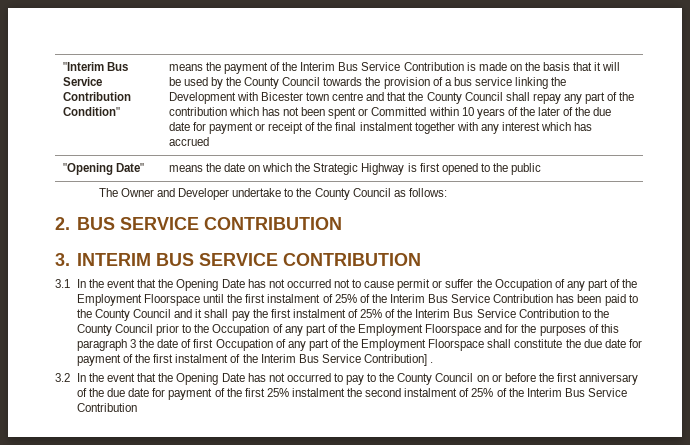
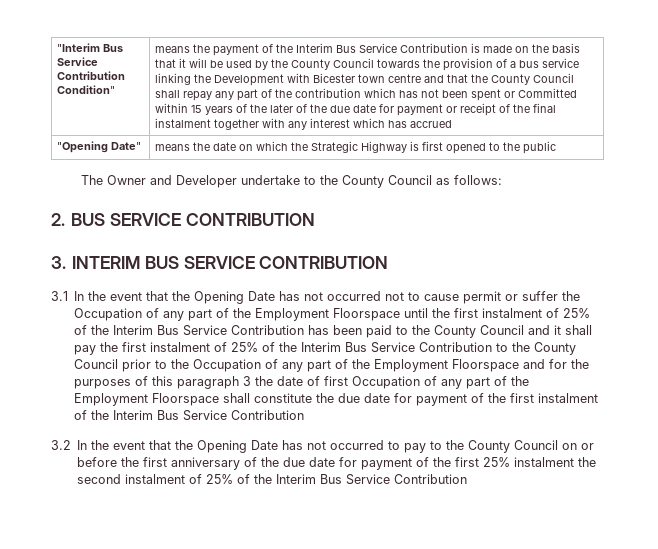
- means the payment of the Interim Bus Service Contribution is made on the basis that it will be used by the County Council towards the provision of a bus service linking the Development with Bicester town centre and that the County Council shall repay any part of the contribution which has not been spent or Committed within 10 years of the later of the due date for payment or receipt of the final instalment together with any interest which has accrued
+ means the payment of the Interim Bus Service Contribution is made on the basis that it will be used by the County Council towards the provision of a bus service linking the Development with Bicester town centre and that the County Council shall repay any part of the contribution which has not been spent or Committed within 15 years of the later of the due date for payment or receipt of the final instalment together with any interest which has accrued
- 3.1 In the event that the Opening Date has not occurred not to cause permit or suffer the Occupation of any part of the Employment Floorspace until the first instalment of 25% of the Interim Bus Service Contribution has been paid to the County Council and it shall pay the first instalment of 25% of the Interim Bus Service Contribution to the County Council prior to the Occupation of any part of the Employment Floorspace and for the purposes of this paragraph 3 the date of first Occupation of any part of the Employment Floorspace shall constitute the due date for payment of the first instalment of the Interim Bus Service Contribution] .
+ 3.1 In the event that the Opening Date has not occurred not to cause permit or suffer the Occupation of any part of the Employment Floorspace until the first instalment of 25% of the Interim Bus Service Contribution has been paid to the County Council and it shall pay the first instalment of 25% of the Interim Bus Service Contribution to the County Council prior to the Occupation of any part of the Employment Floorspace and for the purposes of this paragraph 3 the date of first Occupation of any part of the Employment Floorspace shall constitute the due date for payment of the first instalment of the Interim Bus Service Contribution

